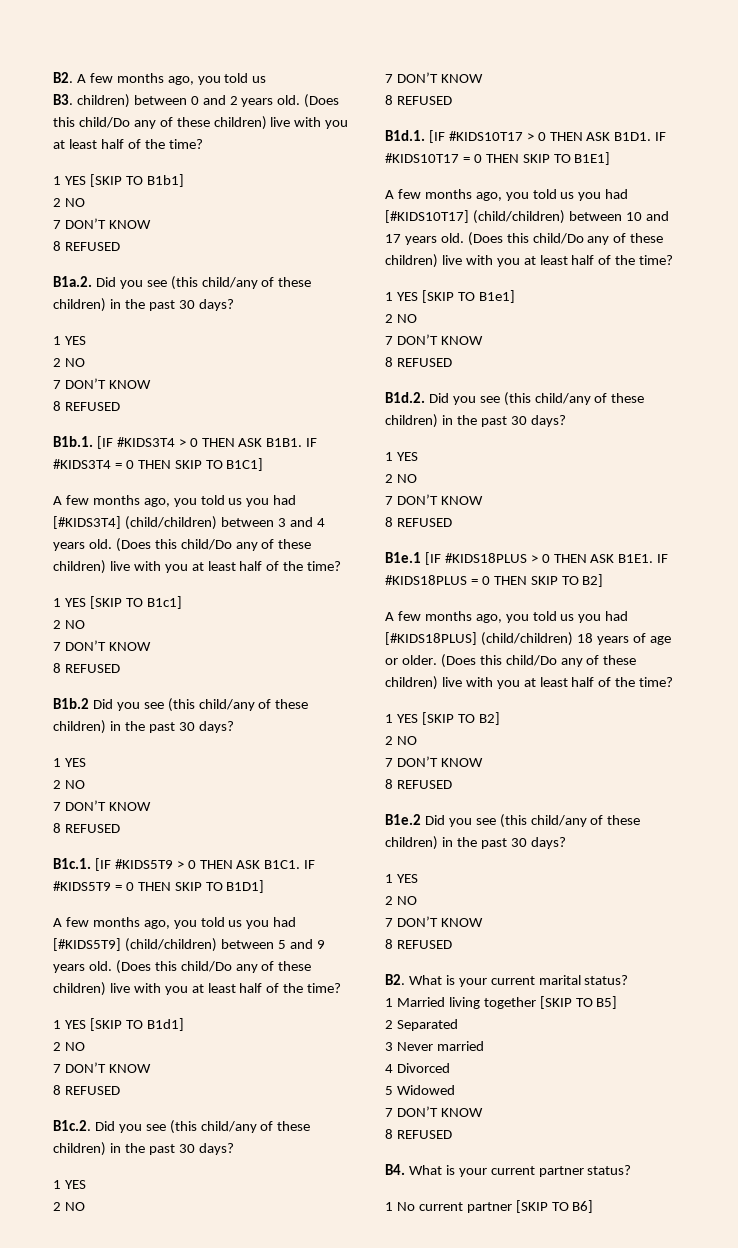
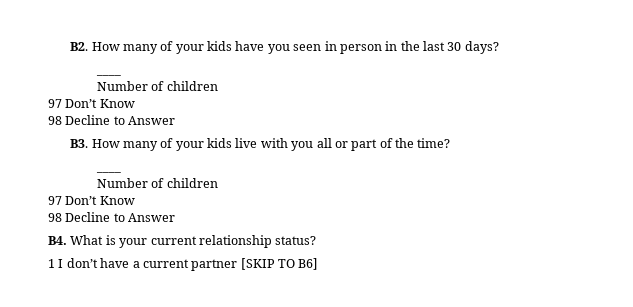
- B2. A few months ago, you told us
- B3. children) between 0 and 2 years old. (Does this child/Do any of these children) live with you at least half of the time?
- 1 YES [SKIP TO B1b1]
- 2 NO
- 7 DON’T KNOW
- 8 REFUSED
- B1a.2. Did you see (this child/any of these children) in the past 30 days?
- 1 YES
- 2 NO
- 7 DON’T KNOW
- 8 REFUSED
- B1b.1. [IF #KIDS3T4 > 0 THEN ASK B1B1. IF #KIDS3T4 = 0 THEN SKIP TO B1C1]
- A few months ago, you told us you had [#KIDS3T4] (child/children) between 3 and 4 years old. (Does this child/Do any of these children) live with you at least half of the time?
- 1 YES [SKIP TO B1c1]
- 2 NO
- 7 DON’T KNOW
- 8 REFUSED
- B1b.2 Did you see (this child/any of these children) in the past 30 days?
- 1 YES
- 2 NO
- 7 DON’T KNOW
- 8 REFUSED
- B1c.1. [IF #KIDS5T9 > 0 THEN ASK B1C1. IF #KIDS5T9 = 0 THEN SKIP TO B1D1]
- A few months ago, you told us you had [#KIDS5T9] (child/children) between 5 and 9 years old. (Does this child/Do any of these children) live with you at least half of the time?
- 1 YES [SKIP TO B1d1]
- 2 NO
- 7 DON’T KNOW
- 8 REFUSED
- B1c.2. Did you see (this child/any of these children) in the past 30 days?
- 1 YES
- 2 NO
- 7 DON’T KNOW
- 8 REFUSED
- B1d.1. [IF #KIDS10T17 > 0 THEN ASK B1D1. IF #KIDS10T17 = 0 THEN SKIP TO B1E1]
- A few months ago, you told us you had [#KIDS10T17] (child/children) between 10 and 17 years old. (Does this child/Do any of these children) live with you at least half of the time?
- 1 YES [SKIP TO B1e1]
- 2 NO
- 7 DON’T KNOW
- 8 REFUSED
- B1d.2. Did you see (this child/any of these children) in the past 30 days?
- 1 YES
- 2 NO
- 7 DON’T KNOW
- 8 REFUSED
- B1e.1 [IF #KIDS18PLUS > 0 THEN ASK B1E1. IF #KIDS18PLUS = 0 THEN SKIP TO B2]
- A few months ago, you told us you had [#KIDS18PLUS] (child/children) 18 years of age or older. (Does this child/Do any of these children) live with you at least half of the time?
- 1 YES [SKIP TO B2]
- 2 NO
- 7 DON’T KNOW
- 8 REFUSED
- B1e.2 Did you see (this child/any of these children) in the past 30 days?
- 1 YES
- 2 NO
- 7 DON’T KNOW
- 8 REFUSED
- B2. What is your current marital status?
- 1 Married living together [SKIP TO B5]
- 2 Separated
- 3 Never married
- 4 Divorced
- 5 Widowed
- 7 DON’T KNOW
- 8 REFUSED
+ B2. How many of your kids have you seen in person in the last 30 days?
+ ____
+ Number of children
+ 97 Don’t Know
+ 98 Decline to Answer
+ B3. How many of your kids live with you all or part of the time?
+ ____
+ Number of children
+ 97 Don’t Know
+ 98 Decline to Answer
- B4. What is your current partner status?
- 1 No current partner [SKIP TO B6]
+ B4. What is your current relationship status?
+ 1 I don’t have a current partner [SKIP TO B6]

